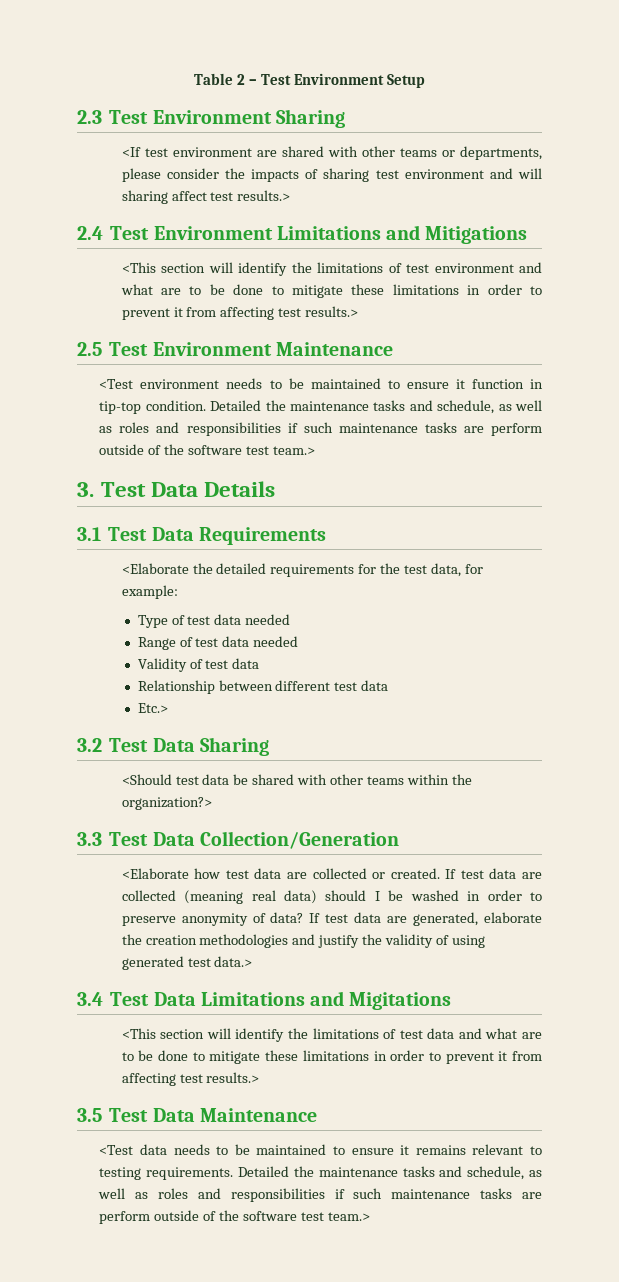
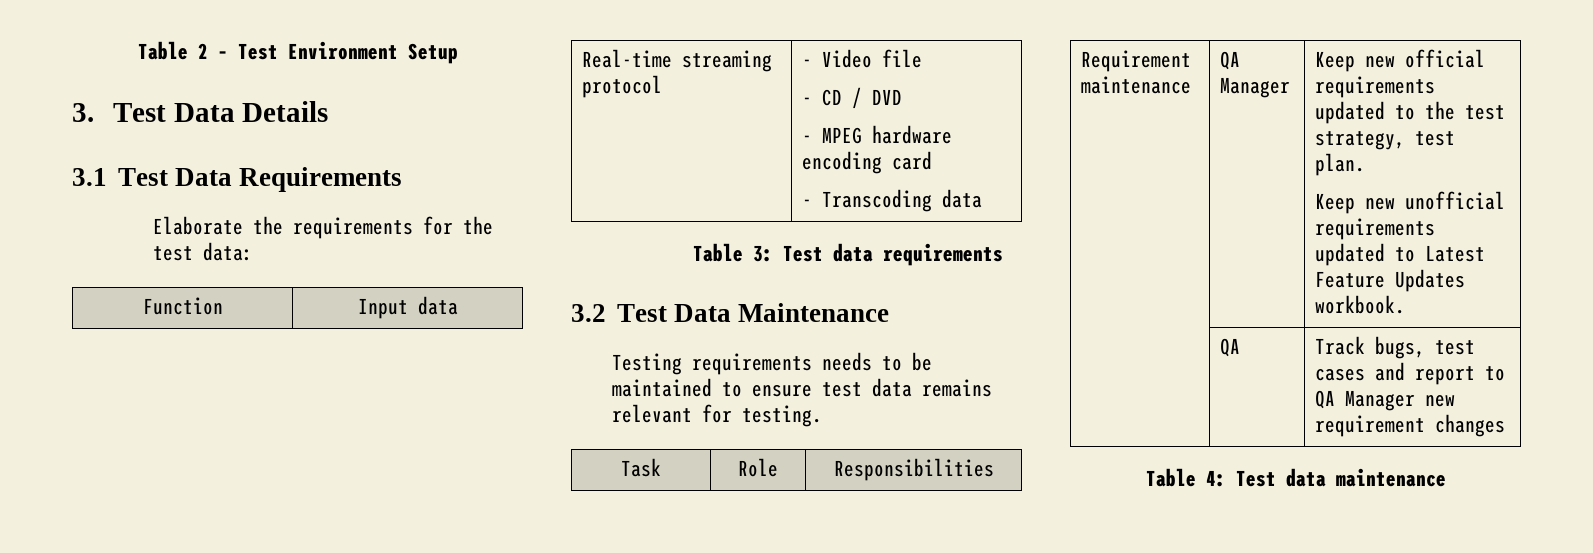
- 2.3 Test Environment Sharing
- <If test environment are shared with other teams or departments, please consider the impacts of sharing test environment and will sharing affect test results.>
- 2.4 Test Environment Limitations and Mitigations
- <This section will identify the limitations of test environment and what are to be done to mitigate these limitations in order to prevent it from affecting test results.>
- 2.5 Test Environment Maintenance
- <Test environment needs to be maintained to ensure it function in tip-top condition. Detailed the maintenance tasks and schedule, as well as roles and responsibilities if such maintenance tasks are perform outside of the software test team.>
- <Elaborate the detailed requirements for the test data, for example:
- Type of test data needed
- Range of test data needed
- Validity of test data
- Relationship between different test data
- Etc.>
- 3.2 Test Data Sharing
- <Should test data be shared with other teams within the organization?>
- 3.3 Test Data Collection/Generation
- <Elaborate how test data are collected or created. If test data are collected (meaning real data) should I be washed in order to preserve anonymity of data? If test data are generated, elaborate the creation methodologies and justify the validity of using generated test data.>
- 3.4 Test Data Limitations and Migitations
- <This section will identify the limitations of test data and what are to be done to mitigate these limitations in order to prevent it from affecting test results.>
- 3.5 Test Data Maintenance
+ Elaborate the requirements for the test data:
+ Function | Input data
+ Real-time streaming protocol | - Video file
+ - CD / DVD
+ - MPEG hardware encoding card
+ - Transcoding data
+ Table 3: Test data requirements
+ 3.2 Test Data Maintenance
- <Test data needs to be maintained to ensure it remains relevant to testing requirements. Detailed the maintenance tasks and schedule, as well as roles and responsibilities if such maintenance tasks are perform outside of the software test team.>
+ Testing requirements needs to be maintained to ensure test data remains relevant for testing.
+ Task | Role | Responsibilities
+ Requirement maintenance | QA Manager | Keep new official requirements updated to the test strategy, test plan.
+ Keep new unofficial requirements updated to Latest Feature Updates workbook.
+ | QA | Track bugs, test cases and report to QA Manager new requirement changes
+ Table 4: Test data maintenance

